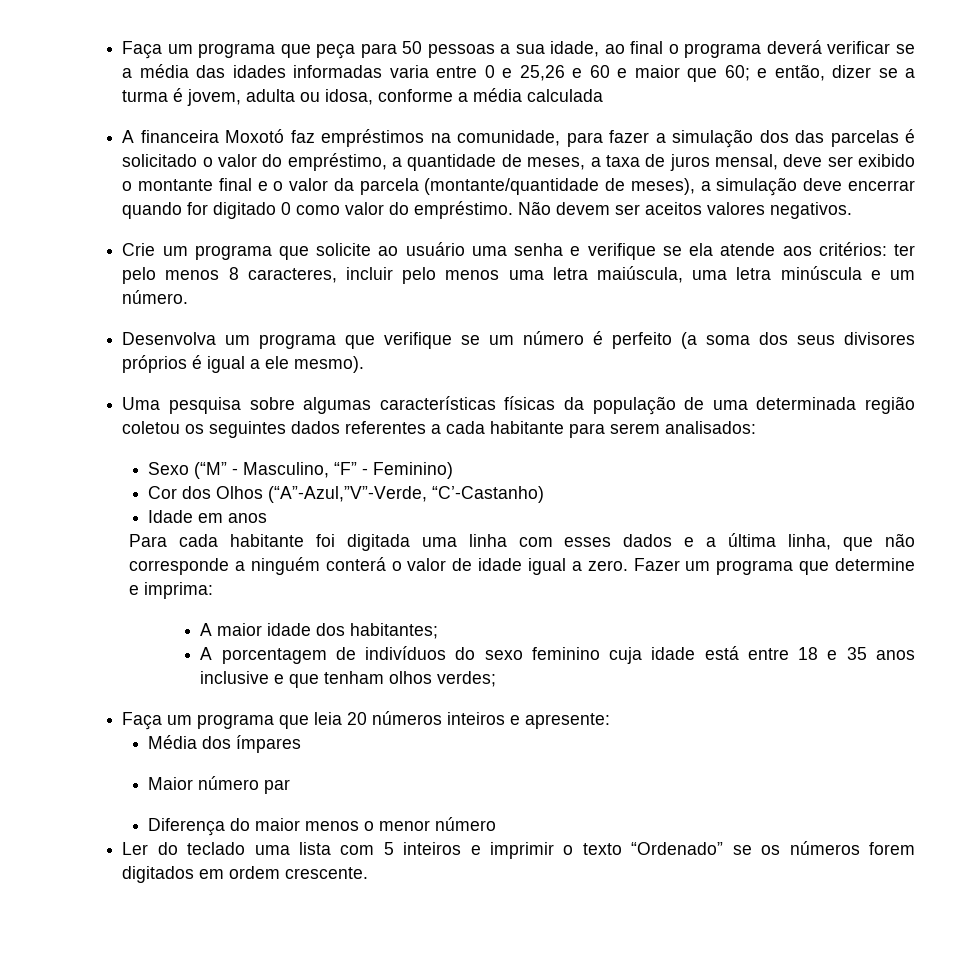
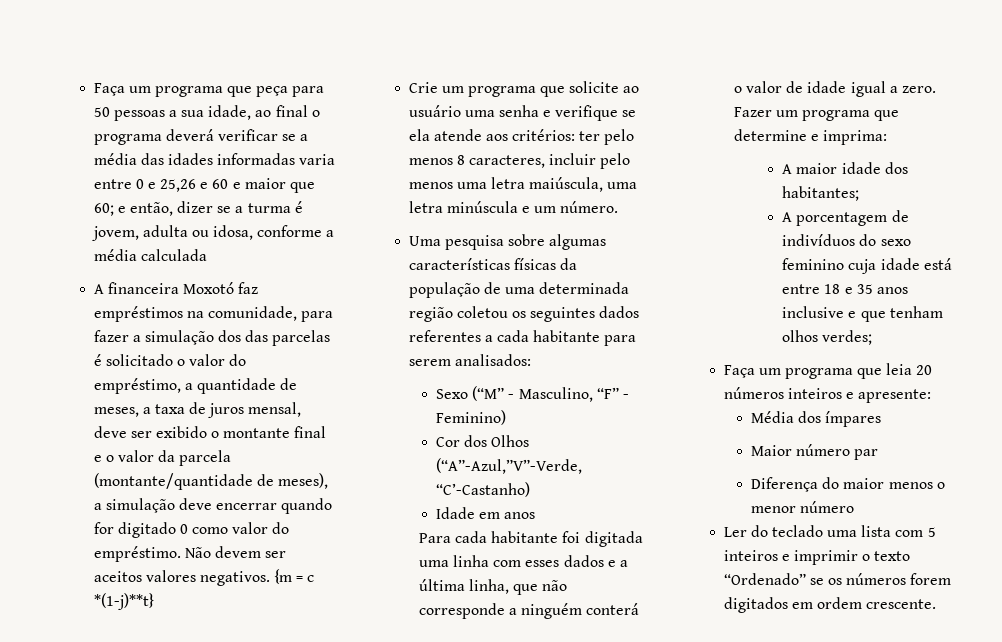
+ {m = c *(1-j)**t}
- Desenvolva um programa que verifique se um número é perfeito (a soma dos seus divisores próprios é igual a ele mesmo).

